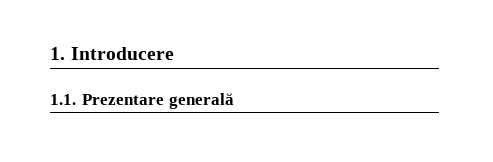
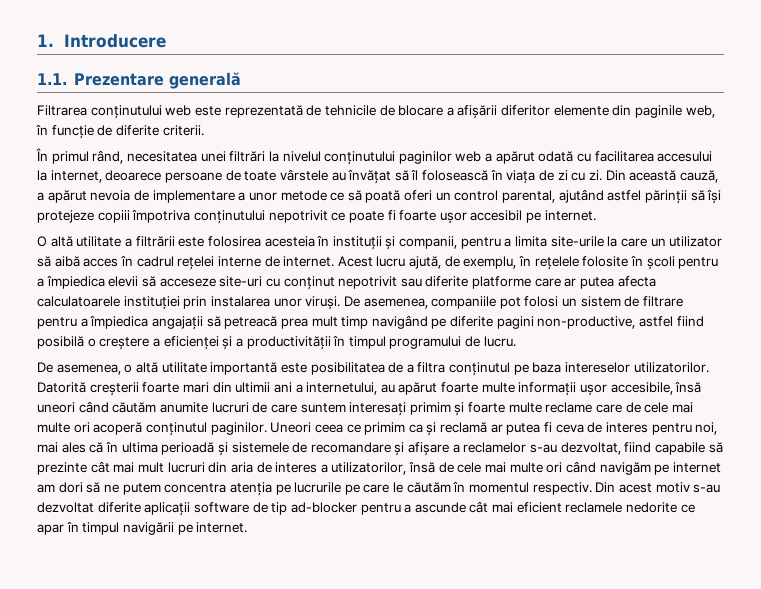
+ Filtrarea conținutului web este reprezentată de tehnicile de blocare a afișării diferitor elemente din paginile web, în funcție de diferite criterii.
+ În primul rând, necesitatea unei filtrări la nivelul conținutului paginilor web a apărut odată cu facilitarea accesului la internet, deoarece persoane de toate vârstele au învățat să îl folosească în viața de zi cu zi. Din această cauză, a apărut nevoia de implementare a unor metode ce să poată oferi un control parental, ajutând astfel părinții să își protejeze copiii împotriva conținutului nepotrivit ce poate fi foarte ușor accesibil pe internet.
+ O altă utilitate a filtrării este folosirea acesteia în instituții și companii, pentru a limita site-urile la care un utilizator să aibă acces în cadrul rețelei interne de internet. Acest lucru ajută, de exemplu, în rețelele folosite în școli pentru a împiedica elevii să acceseze site-uri cu conținut nepotrivit sau diferite platforme care ar putea afecta calculatoarele instituției prin instalarea unor viruși. De asemenea, companiile pot folosi un sistem de filtrare pentru a împiedica angajații să petreacă prea mult timp navigând pe diferite pagini non-productive, astfel fiind posibilă o creștere a eficienței și a productivității în timpul programului de lucru.
+ De asemenea, o altă utilitate importantă este posibilitatea de a filtra conținutul pe baza intereselor utilizatorilor. Datorită creșterii foarte mari din ultimii ani a internetului, au apărut foarte multe informații ușor accesibile, însă uneori când căutăm anumite lucruri de care suntem interesați primim și foarte multe reclame care de cele mai multe ori acoperă conținutul paginilor. Uneori ceea ce primim ca și reclamă ar putea fi ceva de interes pentru noi, mai ales că în ultima perioadă și sistemele de recomandare și afișare a reclamelor s-au dezvoltat, fiind capabile să prezinte cât mai mult lucruri din aria de interes a utilizatorilor, însă de cele mai multe ori când navigăm pe internet am dori să ne putem concentra atenția pe lucrurile pe care le căutăm în momentul respectiv. Din acest motiv s-au dezvoltat diferite aplicații software de tip ad-blocker pentru a ascunde cât mai eficient reclamele nedorite ce apar în timpul navigării pe internet.

